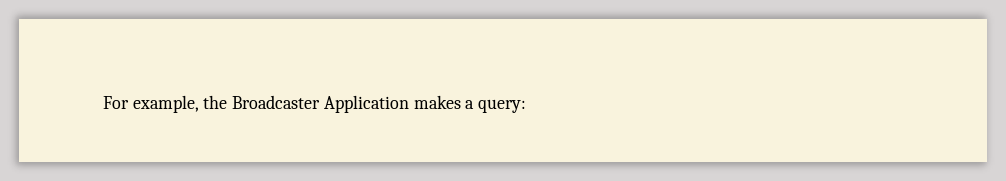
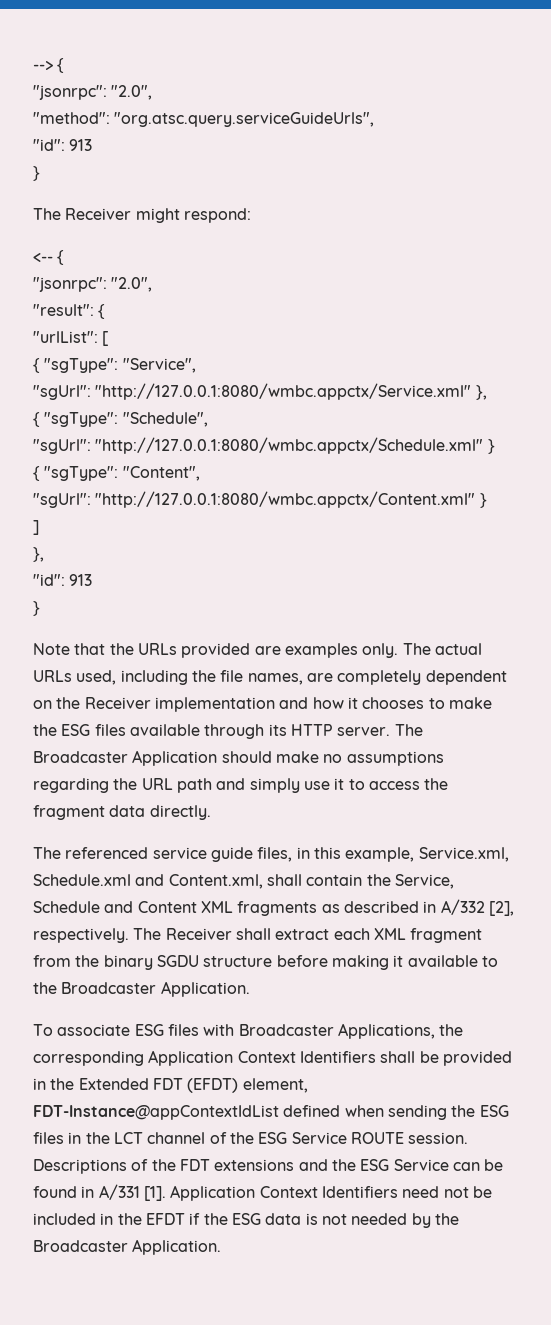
- For example, the Broadcaster Application makes a query:
+ --> {
+ "jsonrpc": "2.0",
+ "method": "org.atsc.query.serviceGuideUrls",
+ "id": 913
+ }
+ The Receiver might respond:
+ <-- {
+ "jsonrpc": "2.0",
+ "result": {
+ "urlList": [
+ { "sgType": "Service",
+ "sgUrl": "http://127.0.0.1:8080/wmbc.appctx/Service.xml" },
+ { "sgType": "Schedule",
+ "sgUrl": "http://127.0.0.1:8080/wmbc.appctx/Schedule.xml" }
+ { "sgType": "Content",
+ "sgUrl": "http://127.0.0.1:8080/wmbc.appctx/Content.xml" }
+ ]
+ },
+ "id": 913
+ }
+ Note that the URLs provided are examples only. The actual URLs used, including the file names, are completely dependent on the Receiver implementation and how it chooses to make the ESG files available through its HTTP server. The Broadcaster Application should make no assumptions regarding the URL path and simply use it to access the fragment data directly.
+ The referenced service guide files, in this example, Service.xml, Schedule.xml and Content.xml, shall contain the Service, Schedule and Content XML fragments as described in A/332 [2], respectively. The Receiver shall extract each XML fragment from the binary SGDU structure before making it available to the Broadcaster Application.
+ To associate ESG files with Broadcaster Applications, the corresponding Application Context Identifiers shall be provided in the Extended FDT (EFDT) element, FDT-Instance@appContextIdList defined when sending the ESG files in the LCT channel of the ESG Service ROUTE session. Descriptions of the FDT extensions and the ESG Service can be found in A/331 [1]. Application Context Identifiers need not be included in the EFDT if the ESG data is not needed by the Broadcaster Application.

